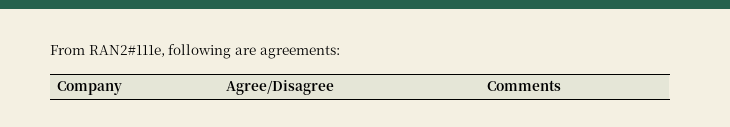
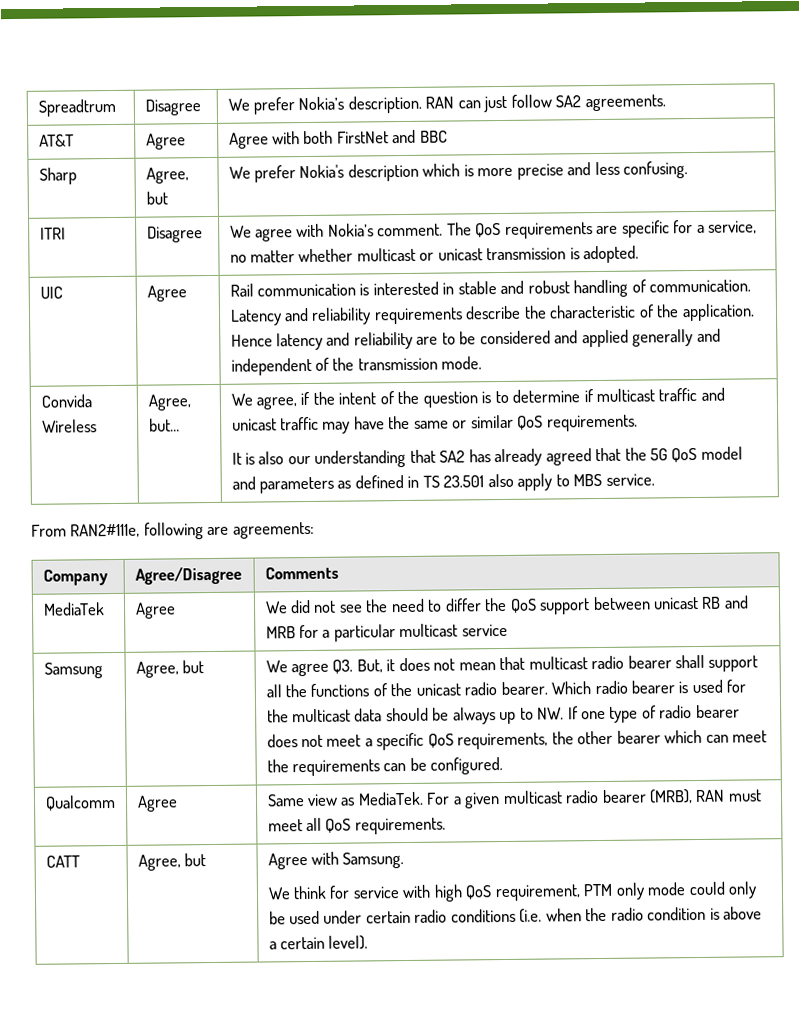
+ Spreadtrum | Disagree | We prefer Nokia’s description. RAN can just follow SA2 agreements.
+ AT&T | Agree | Agree with both FirstNet and BBC
+ Sharp | Agree, but | We prefer Nokia's description which is more precise and less confusing.
+ ITRI | Disagree | We agree with Nokia’s comment. The QoS requirements are specific for a service, no matter whether multicast or unicast transmission is adopted.
+ UIC | Agree | Rail communication is interested in stable and robust handling of communication. Latency and reliability requirements describe the characteristic of the application. Hence latency and reliability are to be considered and applied generally and independent of the transmission mode.
+ Convida Wireless | Agree, but… | We agree, if the intent of the question is to determine if multicast traffic and unicast traffic may have the same or similar QoS requirements.
+ It is also our understanding that SA2 has already agreed that the 5G QoS model and parameters as defined in TS 23.501 also apply to MBS service.
+ MediaTek | Agree | We did not see the need to differ the QoS support between unicast RB and MRB for a particular multicast service
+ Samsung | Agree, but | We agree Q3. But, it does not mean that multicast radio bearer shall support all the functions of the unicast radio bearer. Which radio bearer is used for the multicast data should be always up to NW. If one type of radio bearer does not meet a specific QoS requirements, the other bearer which can meet the requirements can be configured.
+ Qualcomm | Agree | Same view as MediaTek. For a given multicast radio bearer (MRB), RAN must meet all QoS requirements.
+ CATT | Agree, but | Agree with Samsung.
+ We think for service with high QoS requirement, PTM only mode could only be used under certain radio conditions (i.e. when the radio condition is above a certain level).

